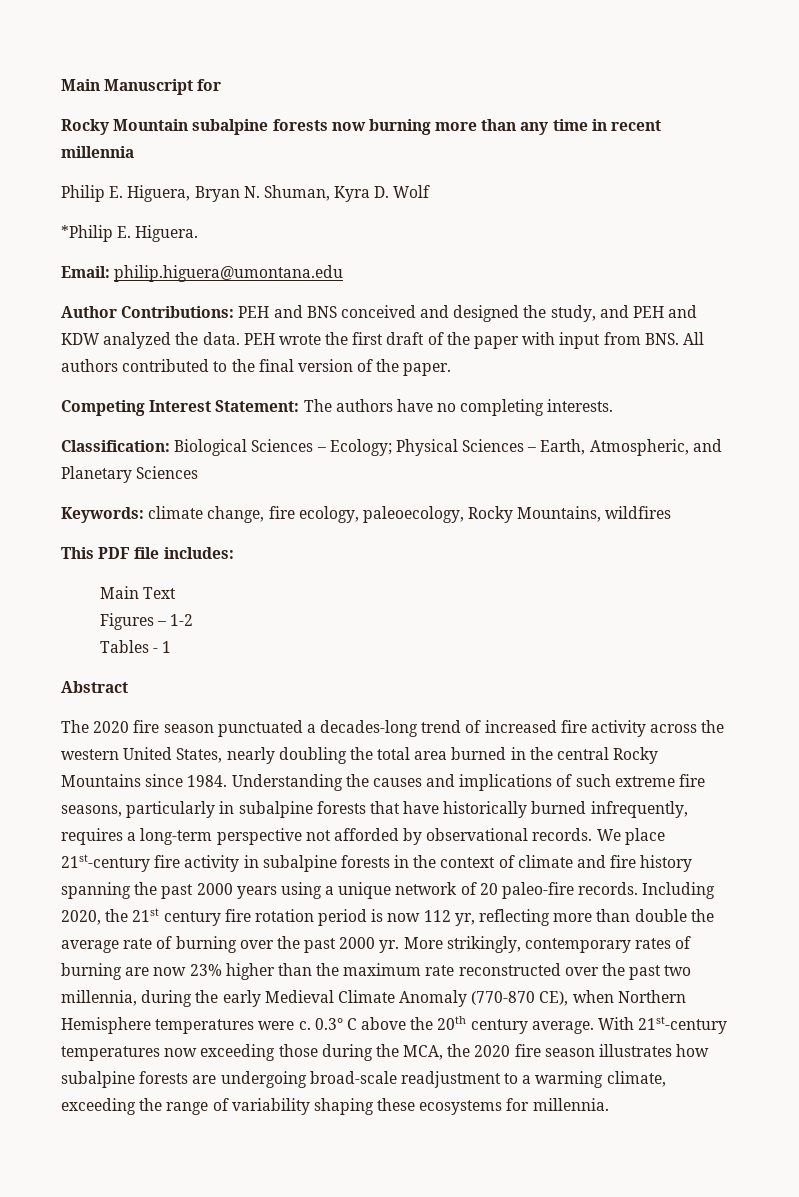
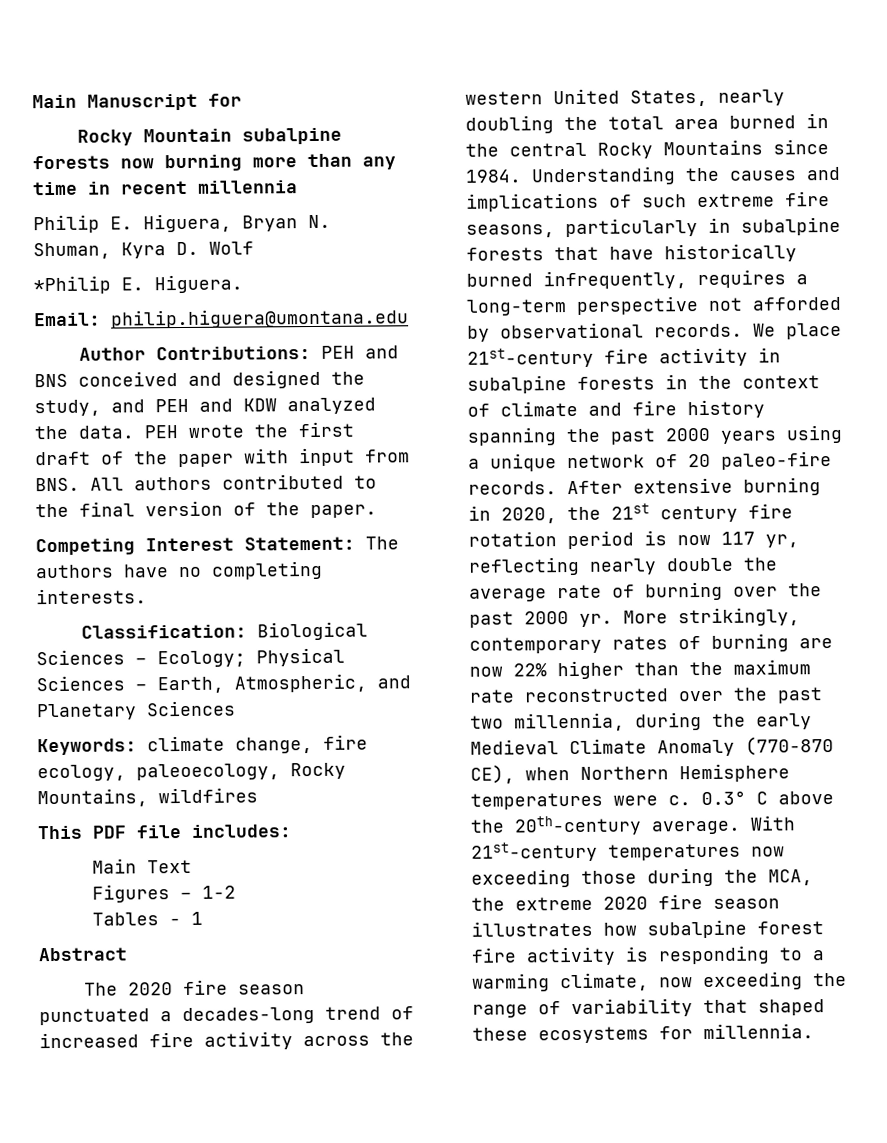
- Including 2020, the 21st century fire rotation period is now 112 yr, reflecting more than double the average rate of burning over the past 2000 yr.
+ After extensive burning in 2020, the 21st century fire rotation period is now 117 yr, reflecting nearly double the average rate of burning over the past 2000 yr.
- More strikingly, contemporary rates of burning are now 23% higher than the maximum rate reconstructed over the past two millennia, during the early Medieval Climate Anomaly (770-870 CE), when Northern Hemisphere temperatures were c.
+ More strikingly, contemporary rates of burning are now 22% higher than the maximum rate reconstructed over the past two millennia, during the early Medieval Climate Anomaly (770-870 CE), when Northern Hemisphere temperatures were c.
- 0.3° C above the 20th century average.
+ 0.3° C above the 20th-century average.
- With 21st-century temperatures now exceeding those during the MCA, the 2020 fire season illustrates how subalpine forests are undergoing broad-scale readjustment to a warming climate, exceeding the range of variability shaping these ecosystems for millennia.
+ With 21st-century temperatures now exceeding those during the MCA, the extreme 2020 fire season illustrates how subalpine forest fire activity is responding to a warming climate, now exceeding the range of variability that shaped these ecosystems for millennia.

